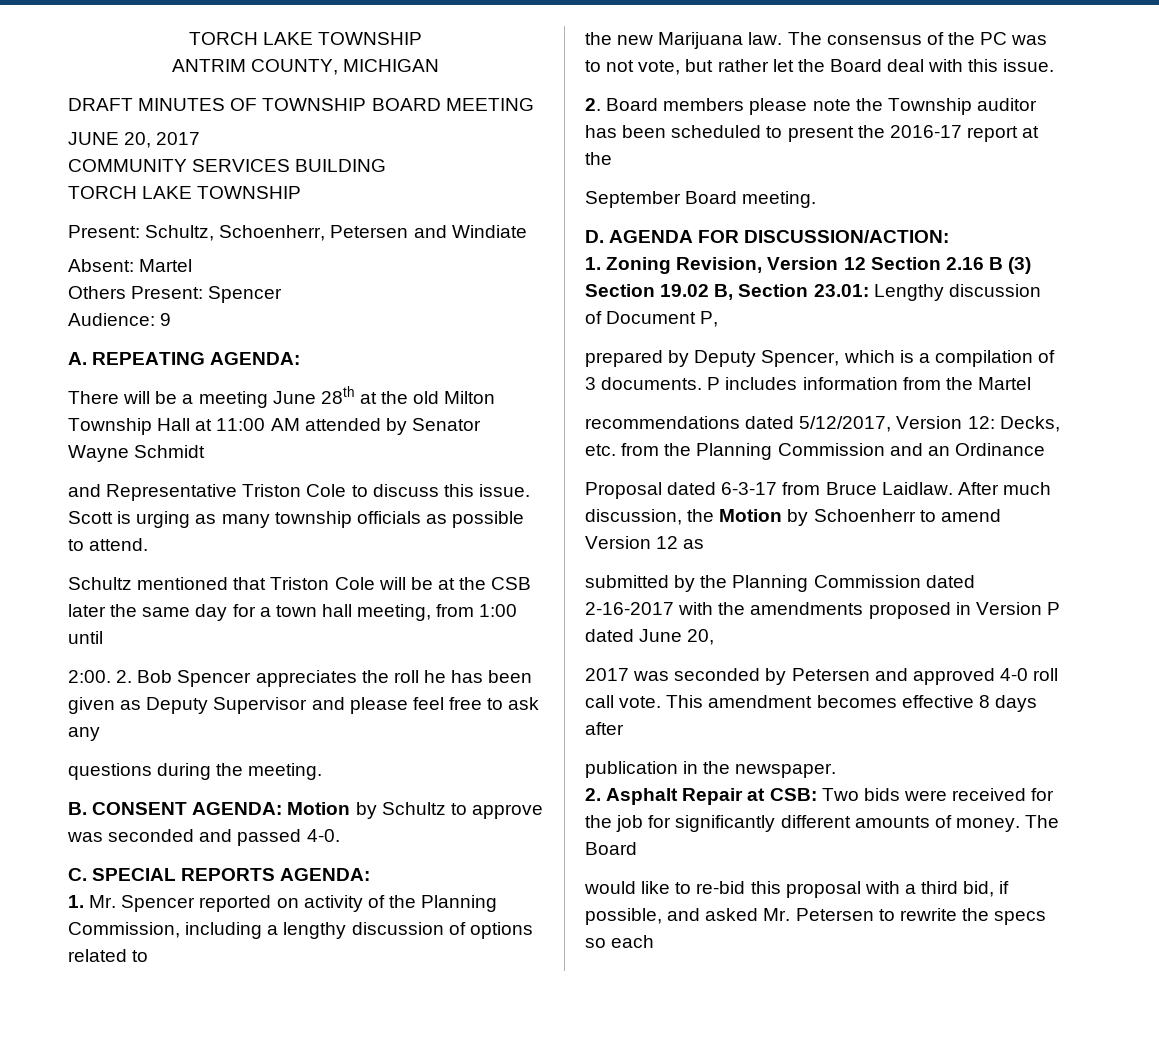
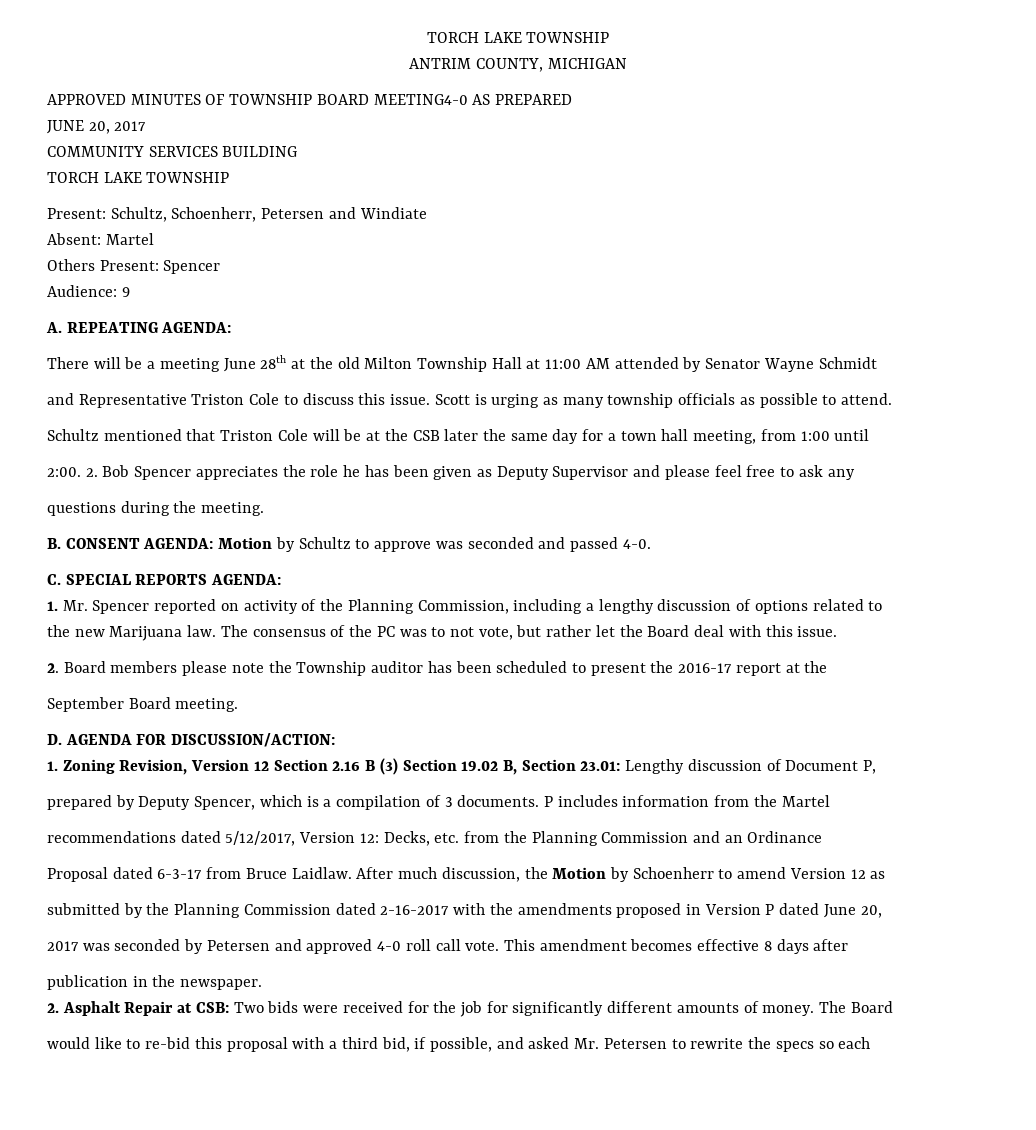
- DRAFT MINUTES OF TOWNSHIP BOARD MEETING
+ APPROVED MINUTES OF TOWNSHIP BOARD MEETING4-0 AS PREPARED
- 2. Bob Spencer appreciates the roll he has been given as Deputy Supervisor and please feel free to ask any
+ 2. Bob Spencer appreciates the role he has been given as Deputy Supervisor and please feel free to ask any

